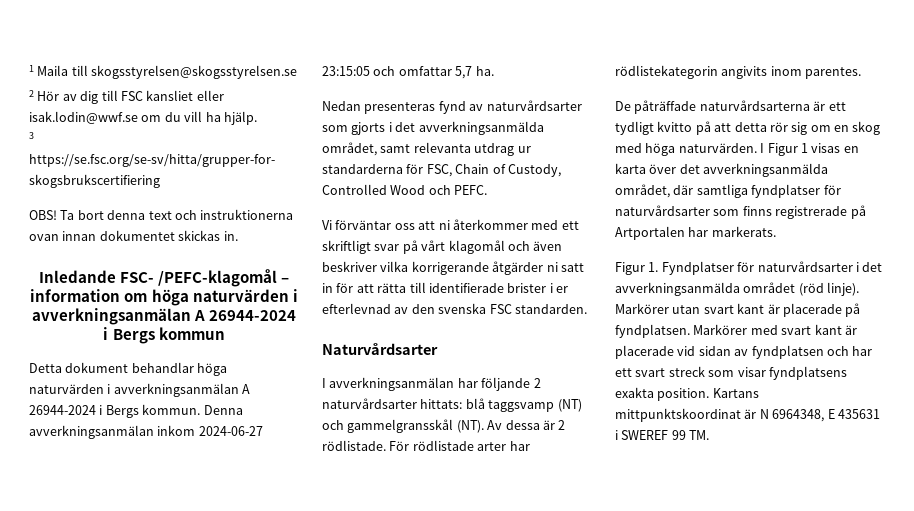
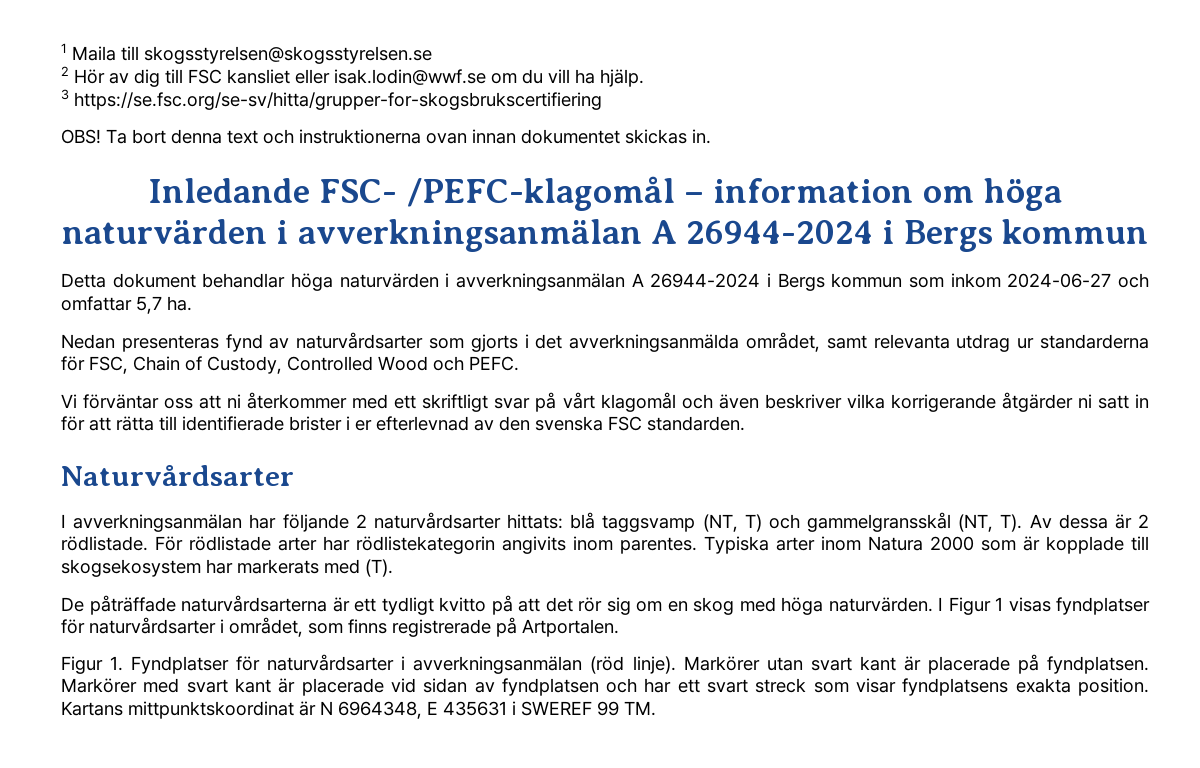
- Detta dokument behandlar höga naturvärden i avverkningsanmälan A 26944-2024 i Bergs kommun. Denna avverkningsanmälan inkom 2024-06-27 23:15:05 och omfattar 5,7 ha.
+ Detta dokument behandlar höga naturvärden i avverkningsanmälan A 26944-2024 i Bergs kommun som inkom 2024-06-27 och omfattar 5,7 ha.
- I avverkningsanmälan har följande 2 naturvårdsarter hittats: blå taggsvamp (NT) och gammelgransskål (NT). Av dessa är 2 rödlistade.
+ I avverkningsanmälan har följande 2 naturvårdsarter hittats: blå taggsvamp (NT, T) och gammelgransskål (NT, T). Av dessa är 2 rödlistade.
+ Typiska arter inom Natura 2000 som är kopplade till skogsekosystem har markerats med (T).
- De påträffade naturvårdsarterna är ett tydligt kvitto på att detta rör sig om en skog med höga naturvärden.
+ De påträffade naturvårdsarterna är ett tydligt kvitto på att det rör sig om en skog med höga naturvärden.
- I Figur 1 visas en karta över det avverkningsanmälda området, där samtliga fyndplatser för naturvårdsarter som finns registrerade på Artportalen har markerats.
+ I Figur 1 visas fyndplatser för naturvårdsarter i området, som finns registrerade på Artportalen.
- Figur 1. Fyndplatser för naturvårdsarter i det avverkningsanmälda området (röd linje).
+ Figur 1. Fyndplatser för naturvårdsarter i avverkningsanmälan (röd linje).

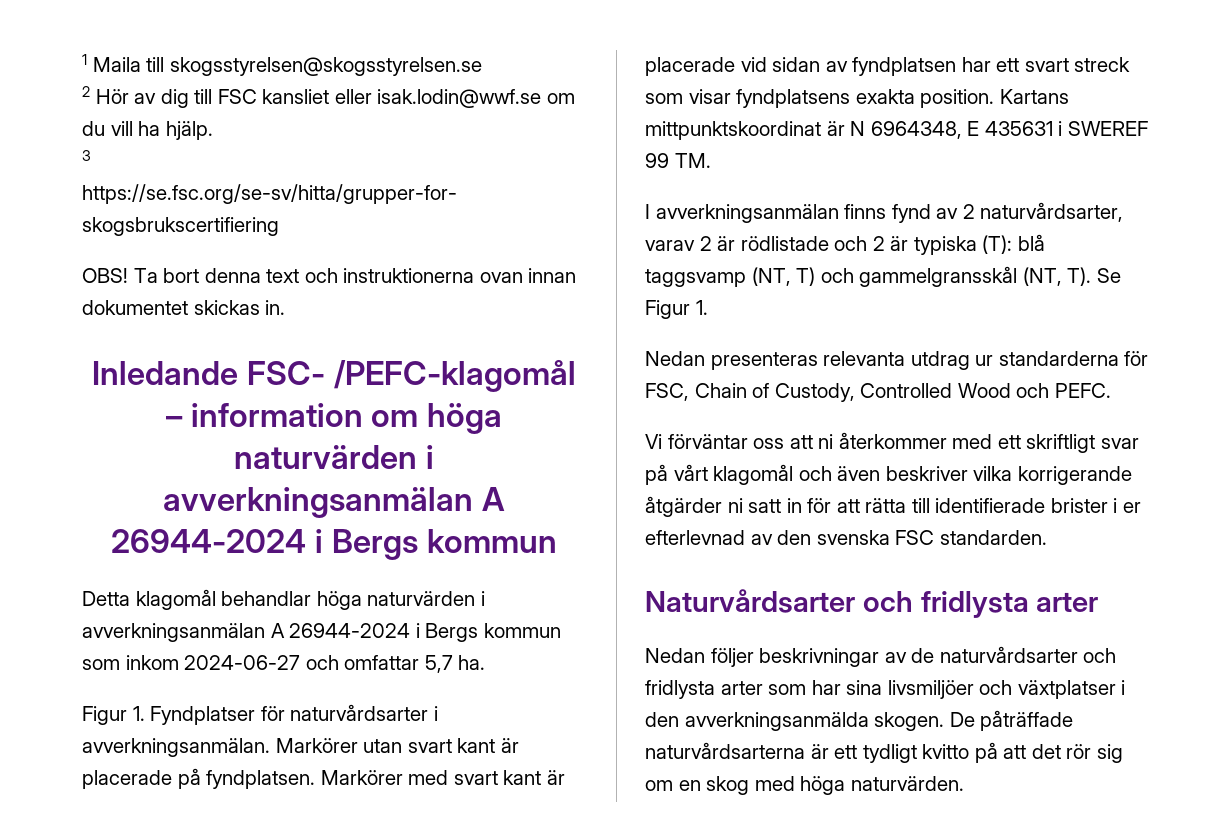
- Detta dokument behandlar höga naturvärden i avverkningsanmälan A 26944-2024 i Bergs kommun som inkom 2024-06-27 och omfattar 5,7 ha.
+ Detta klagomål behandlar höga naturvärden i avverkningsanmälan A 26944-2024 i Bergs kommun som inkom 2024-06-27 och omfattar 5,7 ha.
- Nedan presenteras fynd av naturvårdsarter som gjorts i det avverkningsanmälda området, samt relevanta utdrag ur standarderna för FSC, Chain of Custody, Controlled Wood och PEFC.
+ Figur 1. Fyndplatser för naturvårdsarter i avverkningsanmälan. Markörer utan svart kant är placerade på fyndplatsen. Markörer med svart kant är placerade vid sidan av fyndplatsen har ett svart streck som visar fyndplatsens exakta position. Kartans mittpunktskoordinat är N 6964348, E 435631 i SWEREF 99 TM.
+ I avverkningsanmälan finns fynd av 2 naturvårdsarter, varav 2 är rödlistade och 2 är typiska (T): blå taggsvamp (NT, T) och gammelgransskål (NT, T). Se Figur 1.
+ Nedan presenteras relevanta utdrag ur standarderna för FSC, Chain of Custody, Controlled Wood och PEFC.
- Naturvårdsarter
- I avverkningsanmälan har följande 2 naturvårdsarter hittats: blå taggsvamp (NT, T) och gammelgransskål (NT, T). Av dessa är 2 rödlistade. För rödlistade arter har rödlistekategorin angivits inom parentes. Typiska arter inom Natura 2000 som är kopplade till skogsekosystem har markerats med (T).
- De påträffade naturvårdsarterna är ett tydligt kvitto på att det rör sig om en skog med höga naturvärden. I Figur 1 visas fyndplatser för naturvårdsarter i området, som finns registrerade på Artportalen.
- Figur 1. Fyndplatser för naturvårdsarter i avverkningsanmälan (röd linje). Markörer utan svart kant är placerade på fyndplatsen. Markörer med svart kant är placerade vid sidan av fyndplatsen och har ett svart streck som visar fyndplatsens exakta position. Kartans mittpunktskoordinat är N 6964348, E 435631 i SWEREF 99 TM.
+ Naturvårdsarter och fridlysta arter
+ Nedan följer beskrivningar av de naturvårdsarter och fridlysta arter som har sina livsmiljöer och växtplatser i den avverkningsanmälda skogen. De påträffade naturvårdsarterna är ett tydligt kvitto på att det rör sig om en skog med höga naturvärden.

